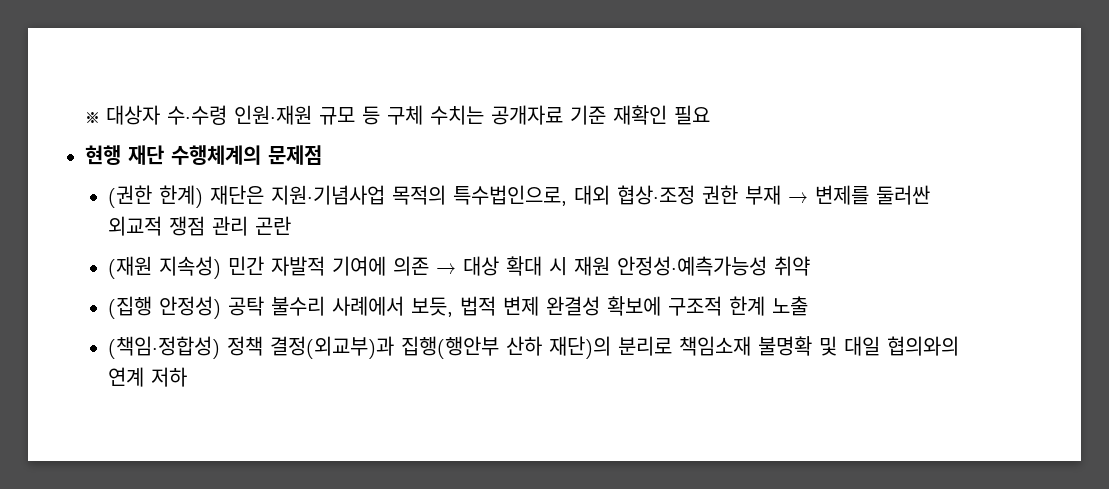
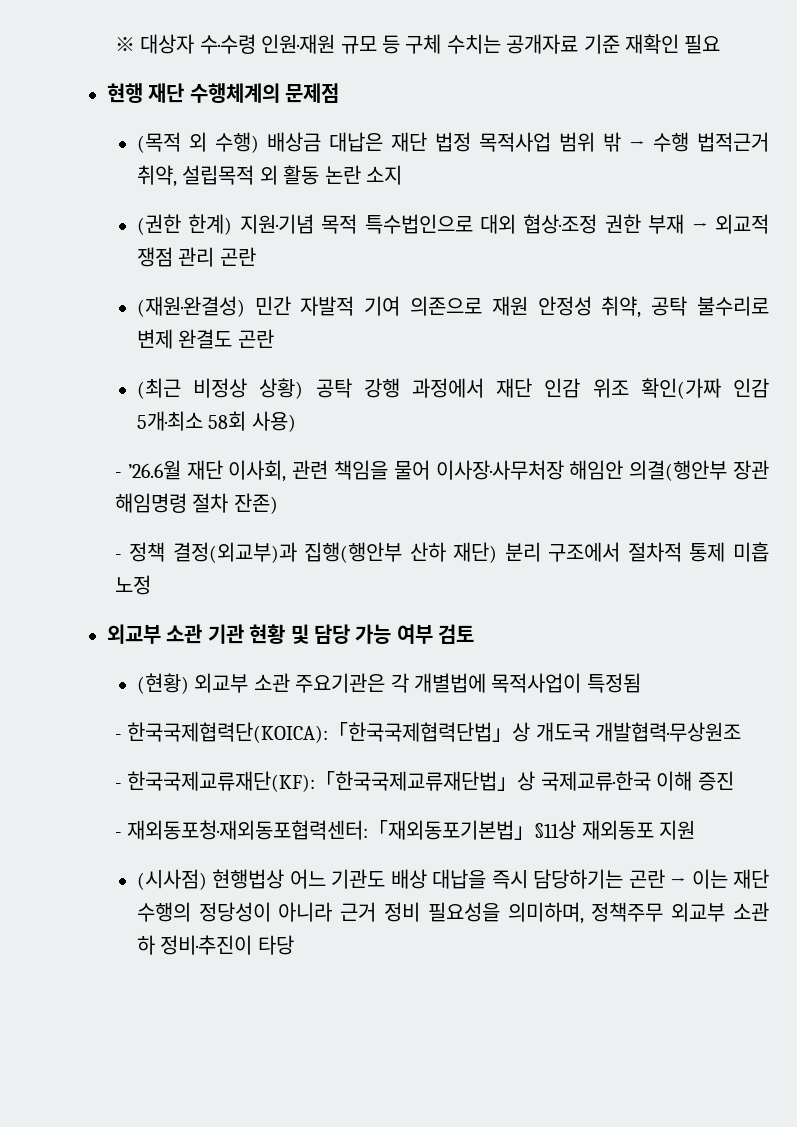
- (권한 한계) 재단은 지원·기념사업 목적의 특수법인으로, 대외 협상·조정 권한 부재 → 변제를 둘러싼 외교적 쟁점 관리 곤란
+ (목적 외 수행) 배상금 대납은 재단 법정 목적사업 범위 밖 → 수행 법적근거 취약, 설립목적 외 활동 논란 소지
+ (권한 한계) 지원·기념 목적 특수법인으로 대외 협상·조정 권한 부재 → 외교적 쟁점 관리 곤란
- (재원 지속성) 민간 자발적 기여에 의존 → 대상 확대 시 재원 안정성·예측가능성 취약
- (집행 안정성) 공탁 불수리 사례에서 보듯, 법적 변제 완결성 확보에 구조적 한계 노출
- (책임·정합성) 정책 결정(외교부)과 집행(행안부 산하 재단)의 분리로 책임소재 불명확 및 대일 협의와의 연계 저하
+ (재원·완결성) 민간 자발적 기여 의존으로 재원 안정성 취약, 공탁 불수리로 변제 완결도 곤란
+ (최근 비정상 상황) 공탁 강행 과정에서 재단 인감 위조 확인(가짜 인감 5개·최소 58회 사용)
+ - ’26.6월 재단 이사회, 관련 책임을 물어 이사장·사무처장 해임안 의결(행안부 장관 해임명령 절차 잔존)
+ - 정책 결정(외교부)과 집행(행안부 산하 재단) 분리 구조에서 절차적 통제 미흡 노정
+ 외교부 소관 기관 현황 및 담당 가능 여부 검토
+ (현황) 외교부 소관 주요기관은 각 개별법에 목적사업이 특정됨
+ - 한국국제협력단(KOICA):「한국국제협력단법」상 개도국 개발협력·무상원조
+ - 한국국제교류재단(KF):「한국국제교류재단법」상 국제교류·한국 이해 증진
+ - 재외동포청·재외동포협력센터:「재외동포기본법」§11상 재외동포 지원
+ (시사점) 현행법상 어느 기관도 배상 대납을 즉시 담당하기는 곤란 → 이는 재단 수행의 정당성이 아니라 근거 정비 필요성을 의미하며, 정책주무 외교부 소관 하 정비·추진이 타당

